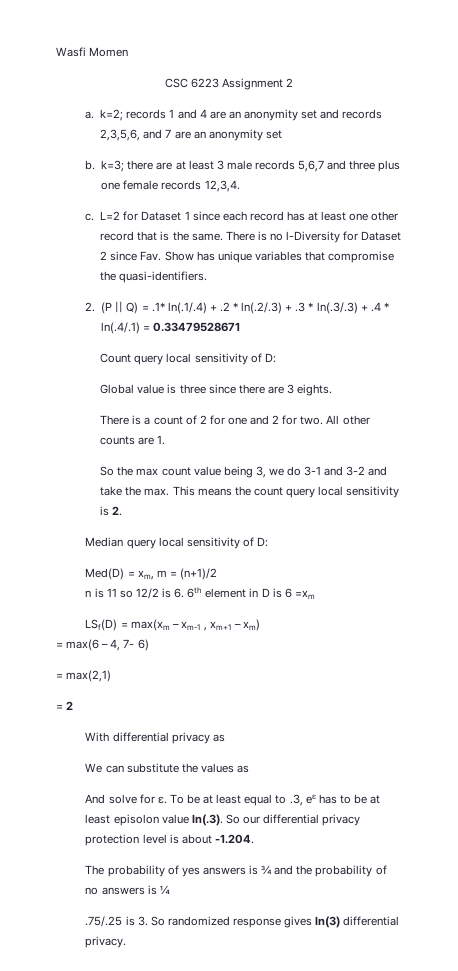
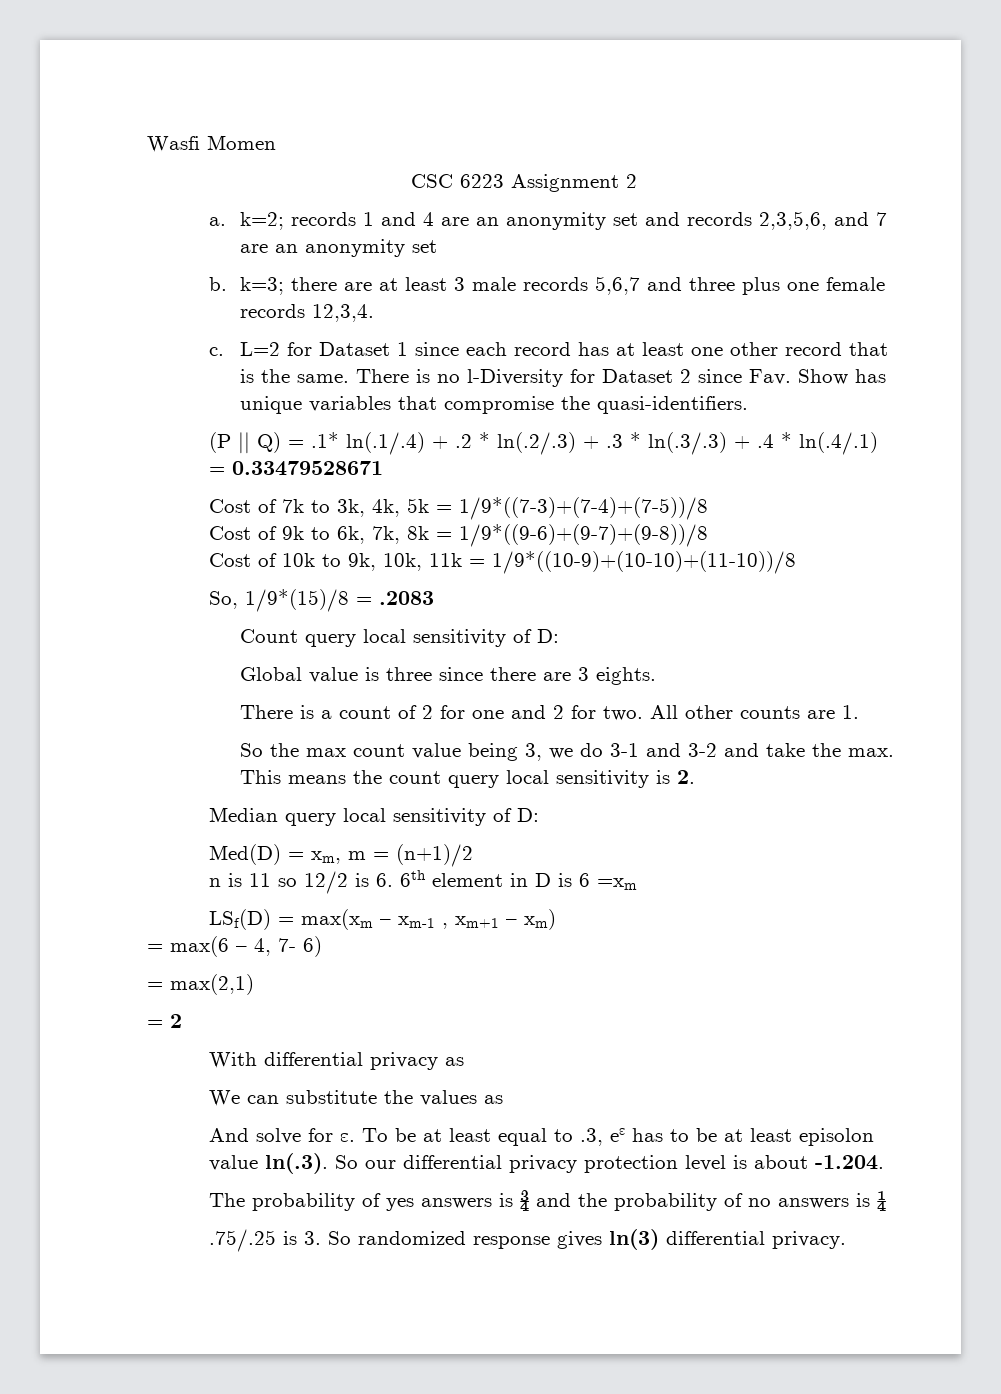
- 2. (P || Q) = .1* ln(.1/.4) + .2 * ln(.2/.3) + .3 * ln(.3/.3) + .4 * ln(.4/.1) = 0.33479528671
+ (P || Q) = .1* ln(.1/.4) + .2 * ln(.2/.3) + .3 * ln(.3/.3) + .4 * ln(.4/.1) = 0.33479528671
+ Cost of 7k to 3k, 4k, 5k = 1/9*((7-3)+(7-4)+(7-5))/8
+ Cost of 9k to 6k, 7k, 8k = 1/9*((9-6)+(9-7)+(9-8))/8
+ Cost of 10k to 9k, 10k, 11k = 1/9*((10-9)+(10-10)+(11-10))/8
+ So, 1/9*(15)/8 = .2083

